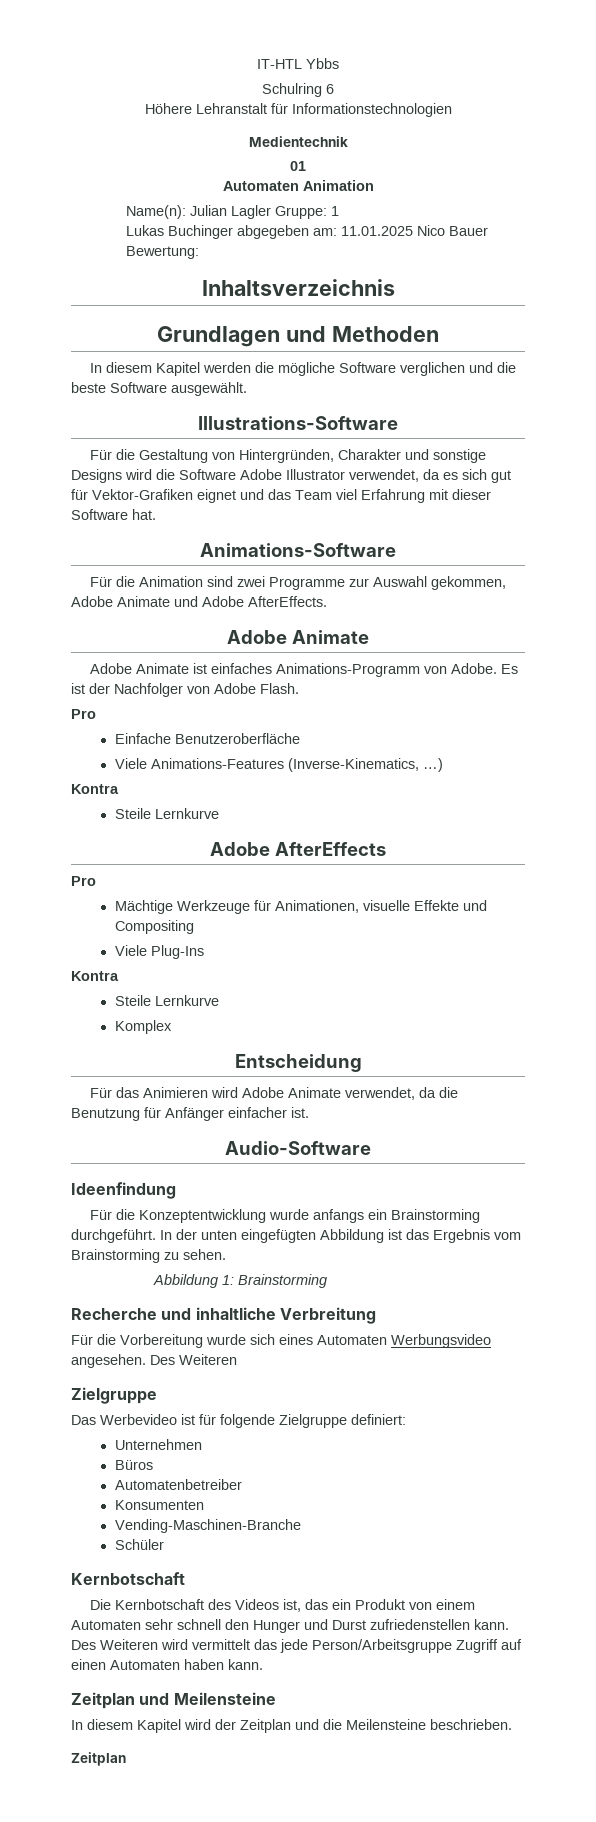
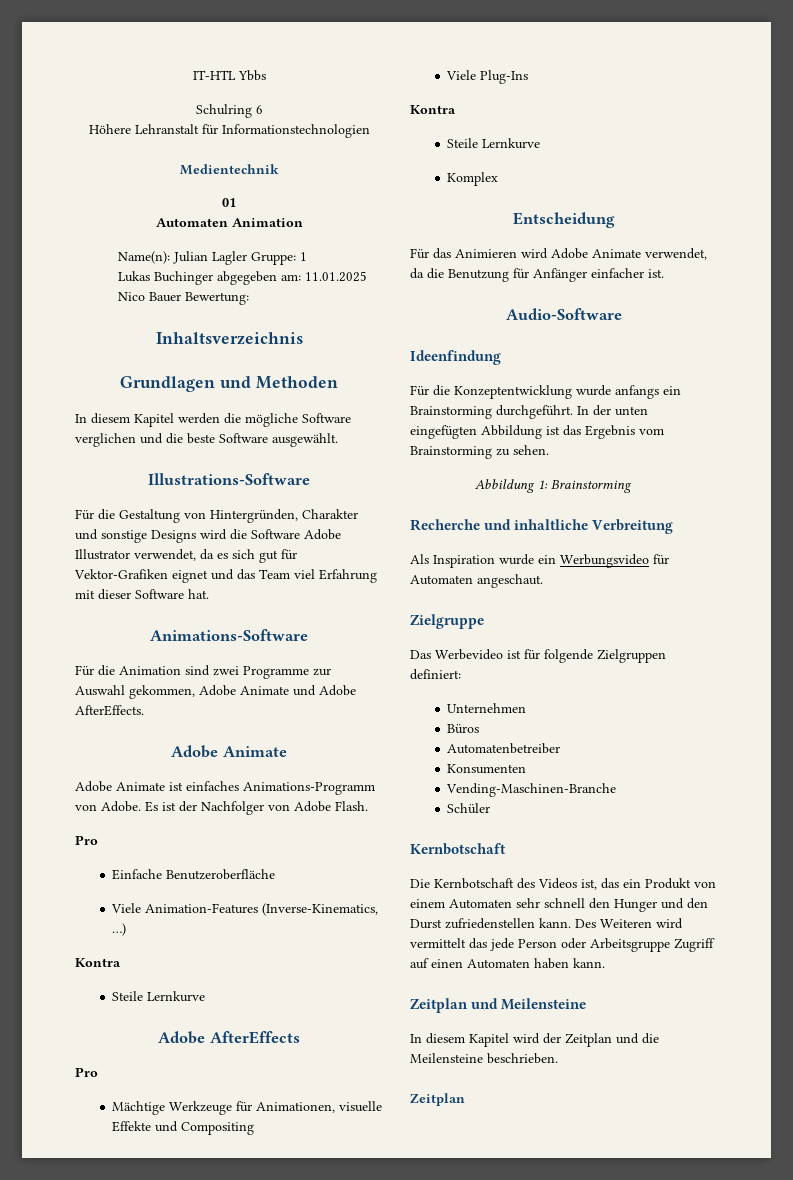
- Viele Animations-Features (Inverse-Kinematics, …)
+ Viele Animation-Features (Inverse-Kinematics, …)
- Für die Vorbereitung wurde sich eines Automaten Werbungsvideo angesehen. Des Weiteren
+ Als Inspiration wurde ein Werbungsvideo für Automaten angeschaut.
- Das Werbevideo ist für folgende Zielgruppe definiert:
+ Das Werbevideo ist für folgende Zielgruppen definiert:
- Die Kernbotschaft des Videos ist, das ein Produkt von einem Automaten sehr schnell den Hunger und Durst zufriedenstellen kann.
+ Die Kernbotschaft des Videos ist, das ein Produkt von einem Automaten sehr schnell den Hunger und den Durst zufriedenstellen kann.
- Des Weiteren wird vermittelt das jede Person/Arbeitsgruppe Zugriff auf einen Automaten haben kann.
+ Des Weiteren wird vermittelt das jede Person oder Arbeitsgruppe Zugriff auf einen Automaten haben kann.

